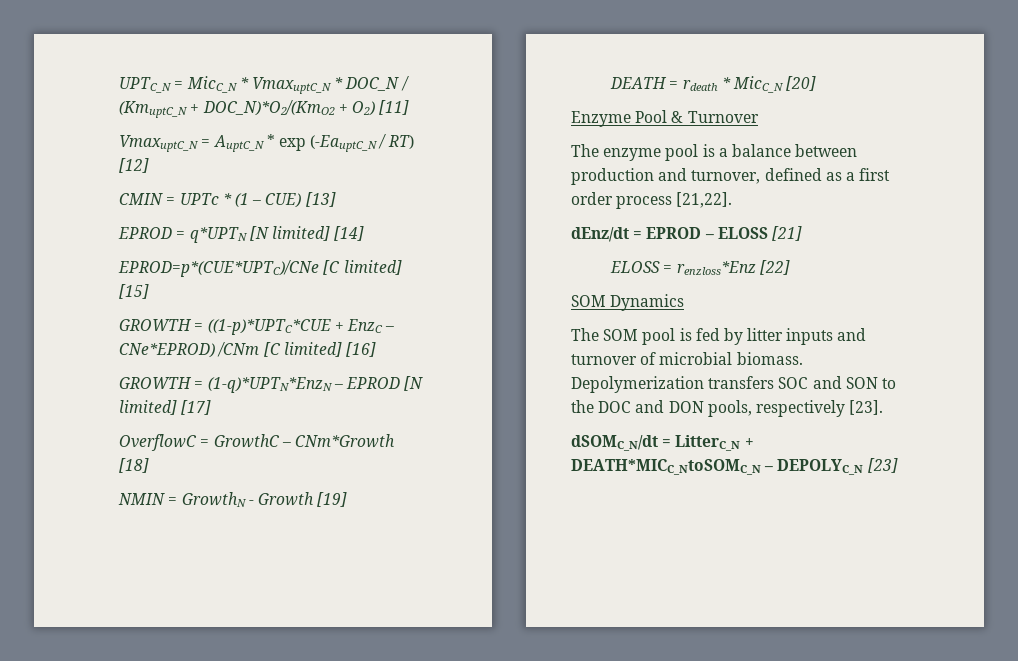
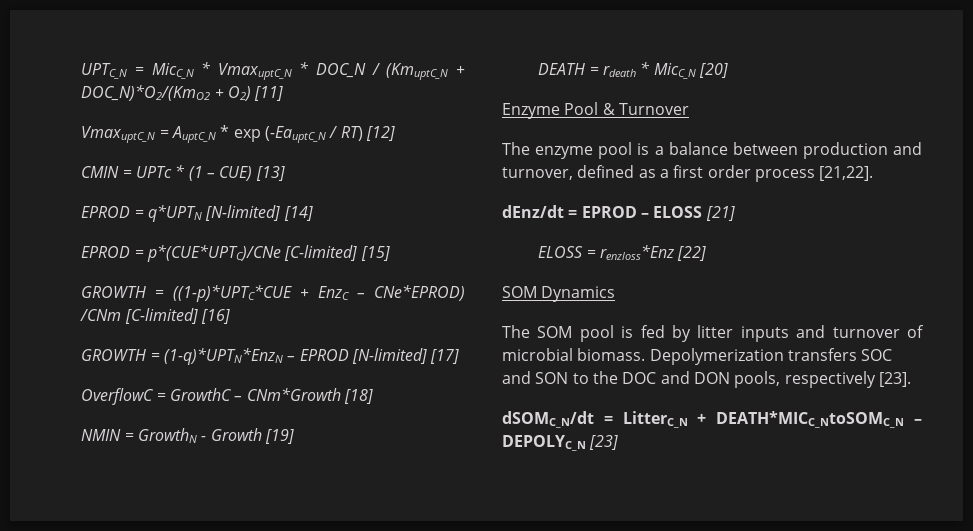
- EPROD = q*UPTN [N limited] [14]
+ EPROD = q*UPTN [N-limited] [14]
- EPROD=p*(CUE*UPTC)/CNe [C limited] [15]
+ EPROD = p*(CUE*UPTC)/CNe [C-limited] [15]
- GROWTH = ((1-p)*UPTC*CUE + EnzC – CNe*EPROD) /CNm [C limited] [16]
+ GROWTH = ((1-p)*UPTC*CUE + EnzC – CNe*EPROD) /CNm [C-limited] [16]
- GROWTH = (1-q)*UPTN*EnzN – EPROD [N limited] [17]
+ GROWTH = (1-q)*UPTN*EnzN – EPROD [N-limited] [17]

